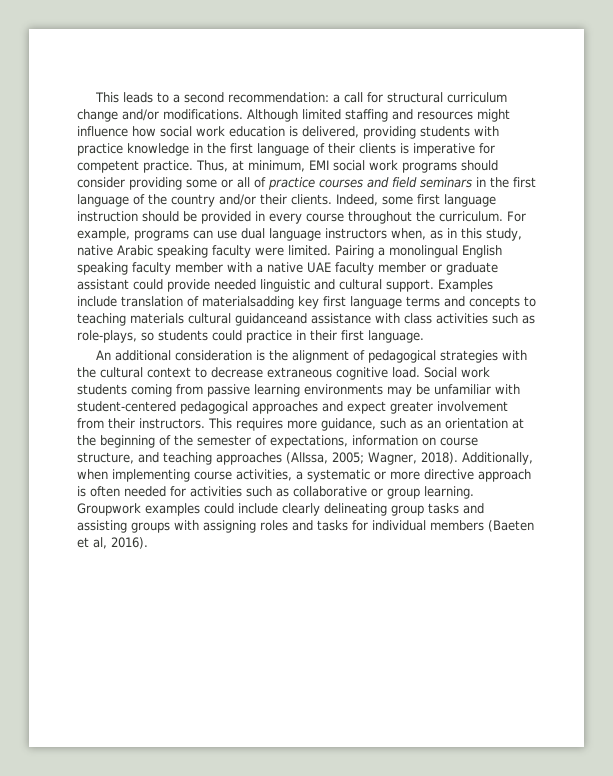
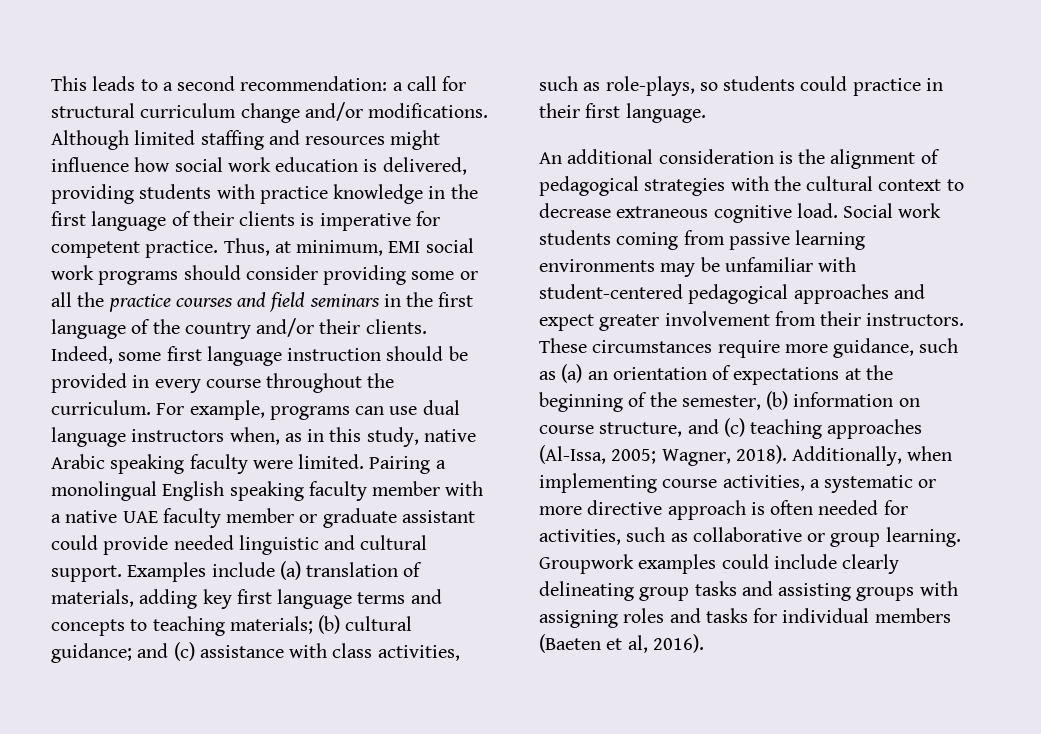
- Thus, at minimum, EMI social work programs should consider providing some or all of practice courses and field seminars in the first language of the country and/or their clients.
+ Thus, at minimum, EMI social work programs should consider providing some or all the practice courses and field seminars in the first language of the country and/or their clients.
- Examples include translation of materialsadding key first language terms and concepts to teaching materials cultural guidanceand assistance with class activities such as role-plays, so students could practice in their first language.
+ Examples include (a) translation of materials, adding key first language terms and concepts to teaching materials; (b) cultural guidance; and (c) assistance with class activities, such as role-plays, so students could practice in their first language.
- This requires more guidance, such as an orientation at the beginning of the semester of expectations, information on course structure, and teaching approaches (AlIssa, 2005; Wagner, 2018).
+ These circumstances require more guidance, such as (a) an orientation of expectations at the beginning of the semester, (b) information on course structure, and (c) teaching approaches (Al-Issa, 2005; Wagner, 2018).
- Additionally, when implementing course activities, a systematic or more directive approach is often needed for activities such as collaborative or group learning.
+ Additionally, when implementing course activities, a systematic or more directive approach is often needed for activities, such as collaborative or group learning.

